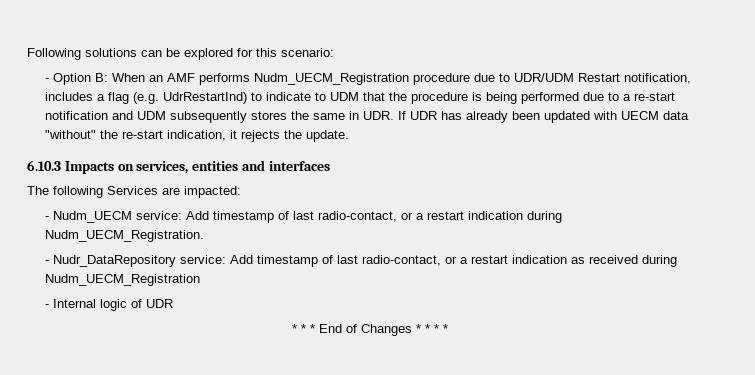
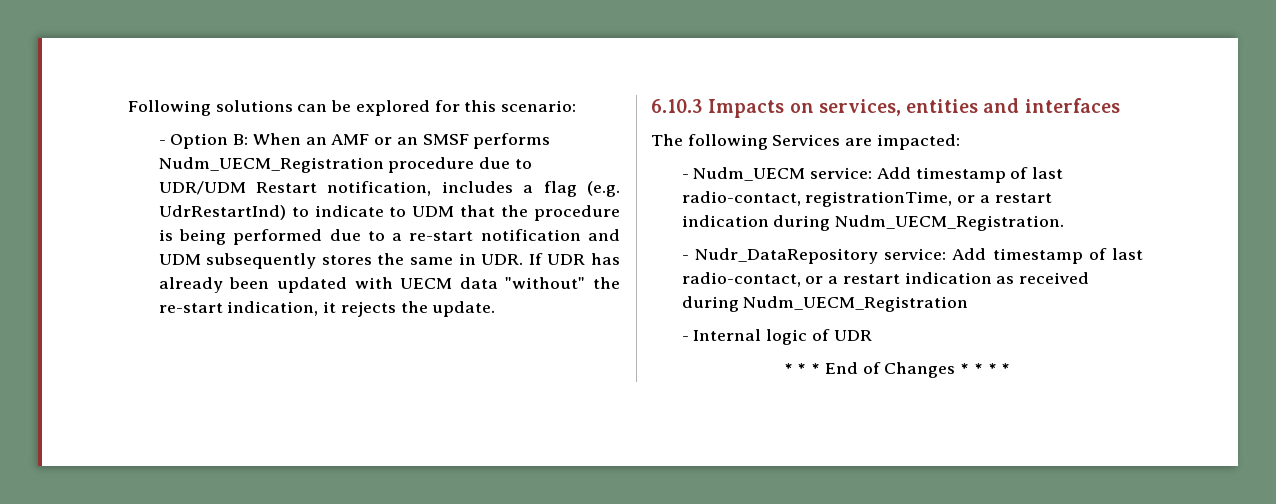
- - Option B: When an AMF performs Nudm_UECM_Registration procedure due to UDR/UDM Restart notification, includes a flag (e.g. UdrRestartInd) to indicate to UDM that the procedure is being performed due to a re-start notification and UDM subsequently stores the same in UDR. If UDR has already been updated with UECM data "without" the re-start indication, it rejects the update.
+ - Option B: When an AMF or an SMSF performs Nudm_UECM_Registration procedure due to UDR/UDM Restart notification, includes a flag (e.g. UdrRestartInd) to indicate to UDM that the procedure is being performed due to a re-start notification and UDM subsequently stores the same in UDR. If UDR has already been updated with UECM data "without" the re-start indication, it rejects the update.
- - Nudm_UECM service: Add timestamp of last radio-contact, or a restart indication during Nudm_UECM_Registration.
+ - Nudm_UECM service: Add timestamp of last radio-contact, registrationTime, or a restart indication during Nudm_UECM_Registration.

